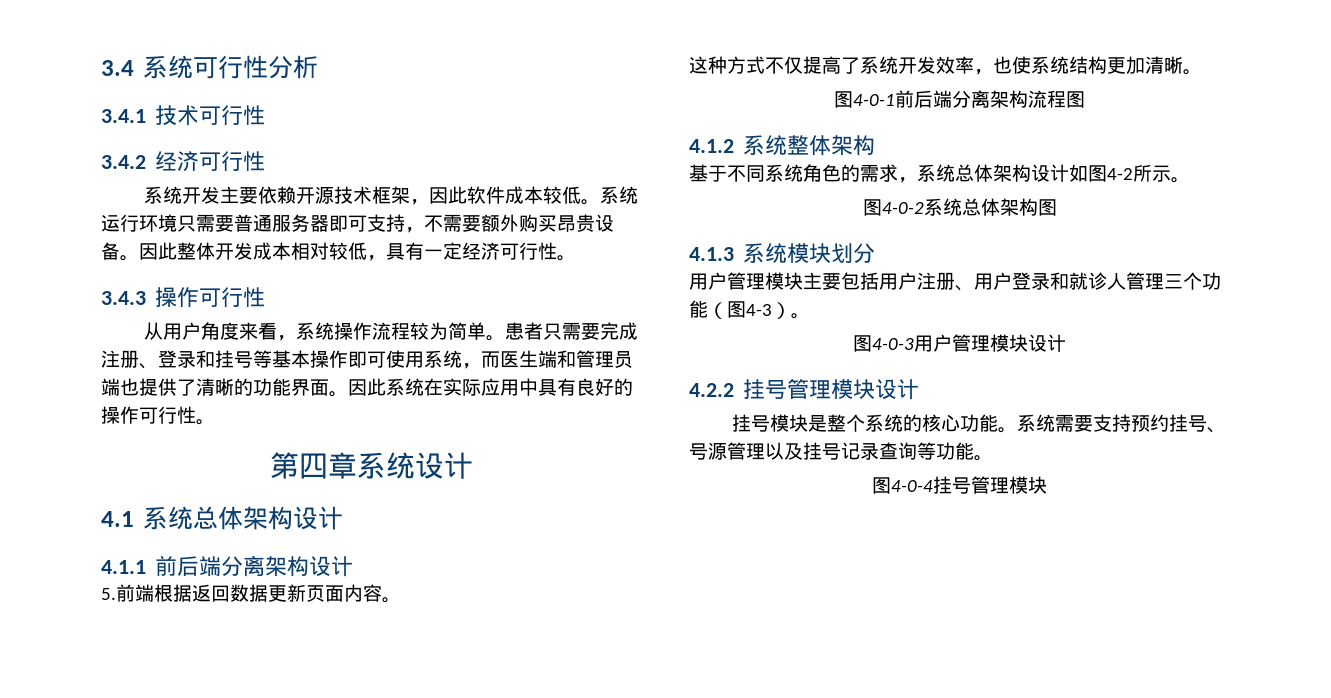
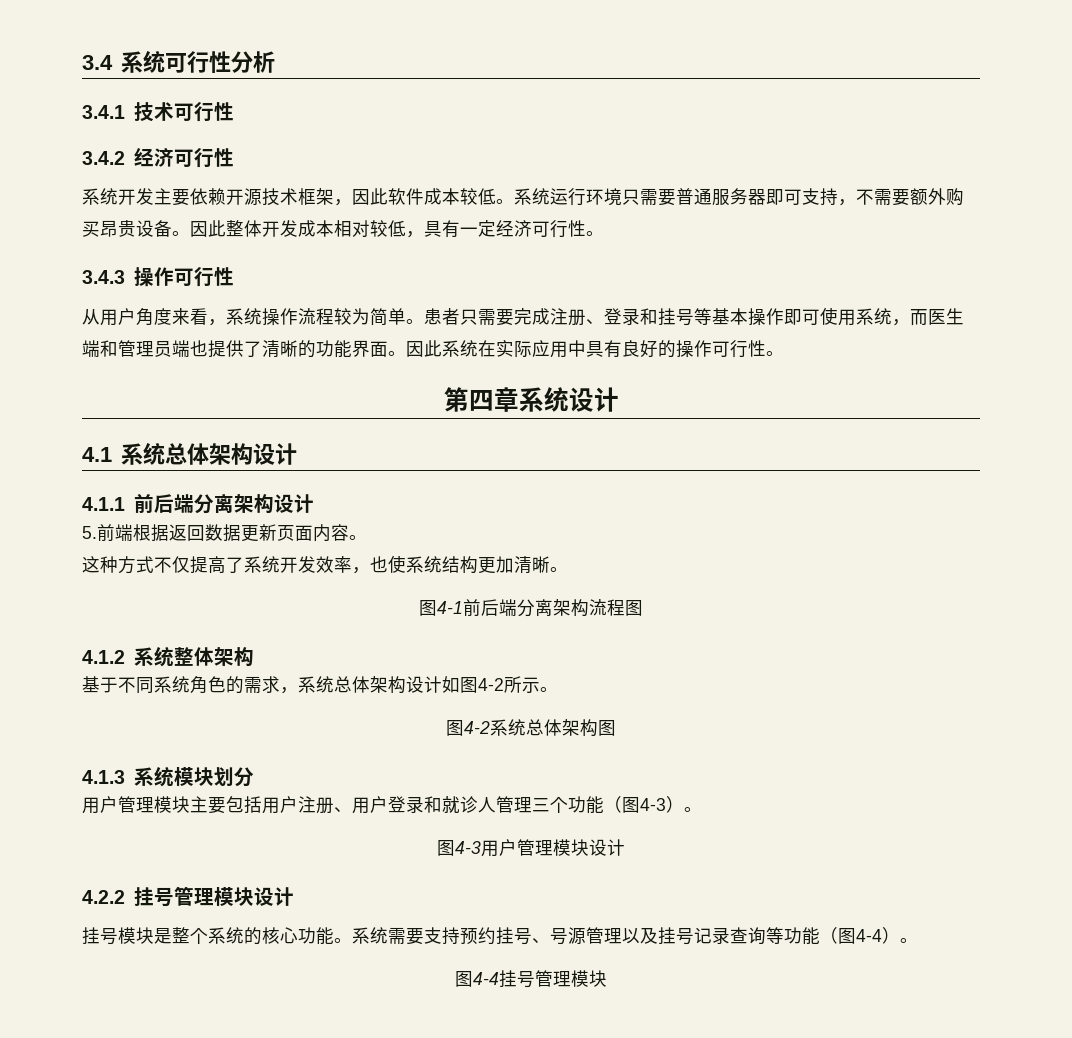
- 图4-0-1前后端分离架构流程图
+ 图4-1前后端分离架构流程图
- 图4-0-2系统总体架构图
+ 图4-2系统总体架构图
- 图4-0-3用户管理模块设计
+ 图4-3用户管理模块设计
- 系统需要支持预约挂号、号源管理以及挂号记录查询等功能。
- 图4-0-4挂号管理模块
+ 系统需要支持预约挂号、号源管理以及挂号记录查询等功能（图4-4）。
+ 图4-4挂号管理模块

